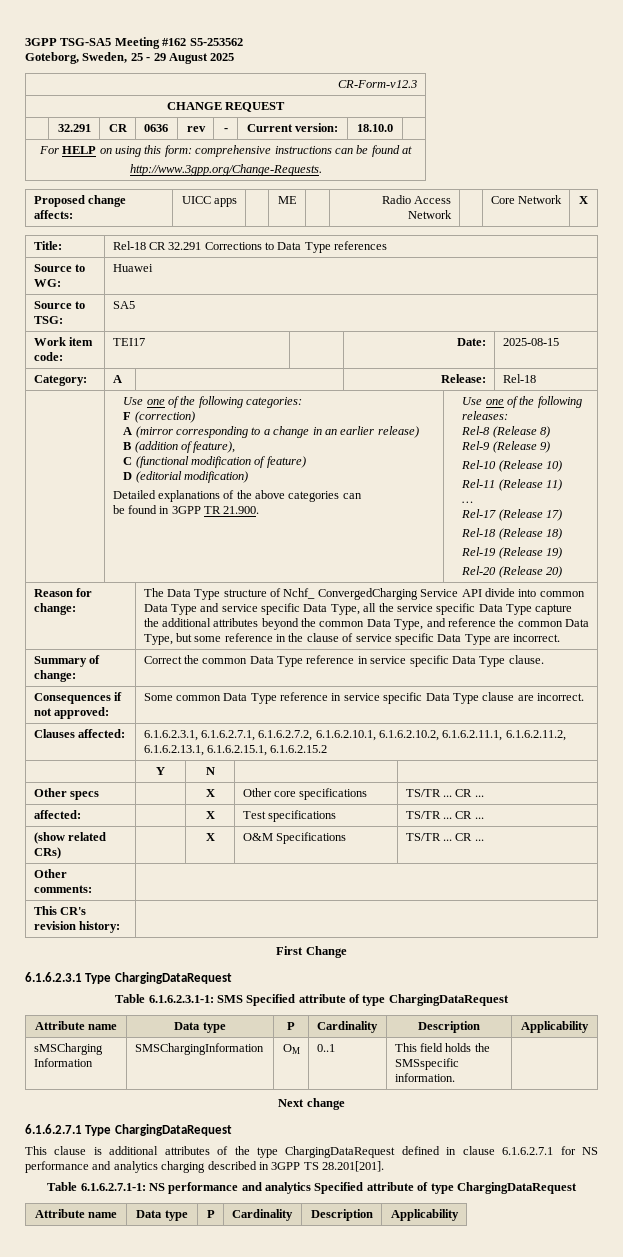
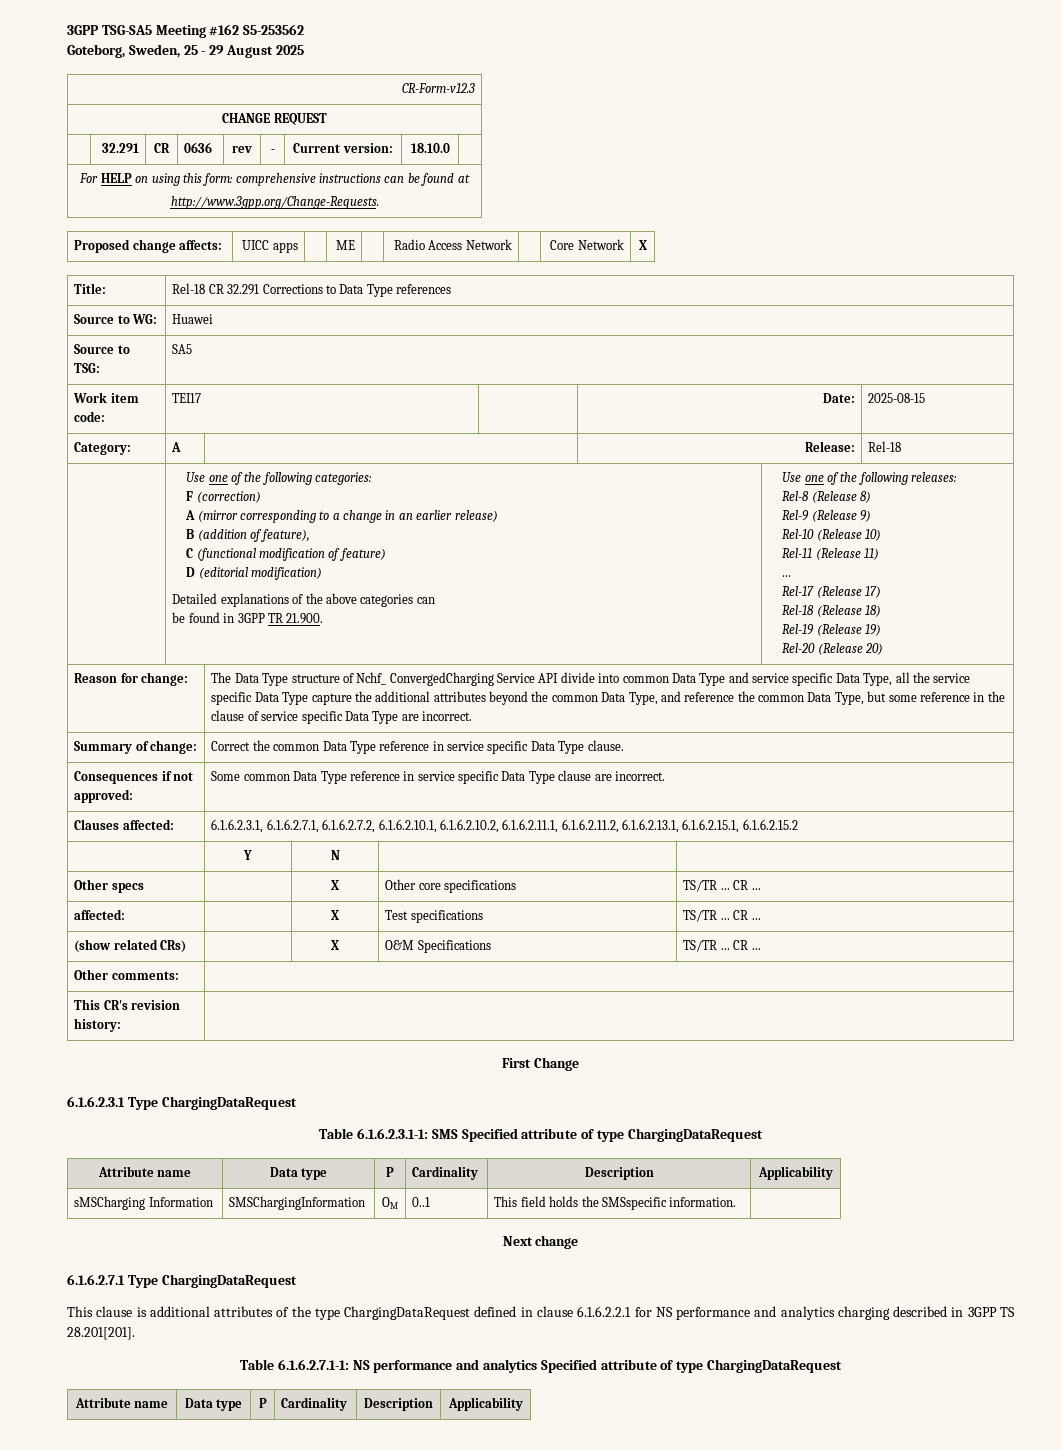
- This clause is additional attributes of the type ChargingDataRequest defined in clause 6.1.6.2.7.1 for NS performance and analytics charging described in 3GPP TS 28.201[201].
+ This clause is additional attributes of the type ChargingDataRequest defined in clause 6.1.6.2.2.1 for NS performance and analytics charging described in 3GPP TS 28.201[201].

